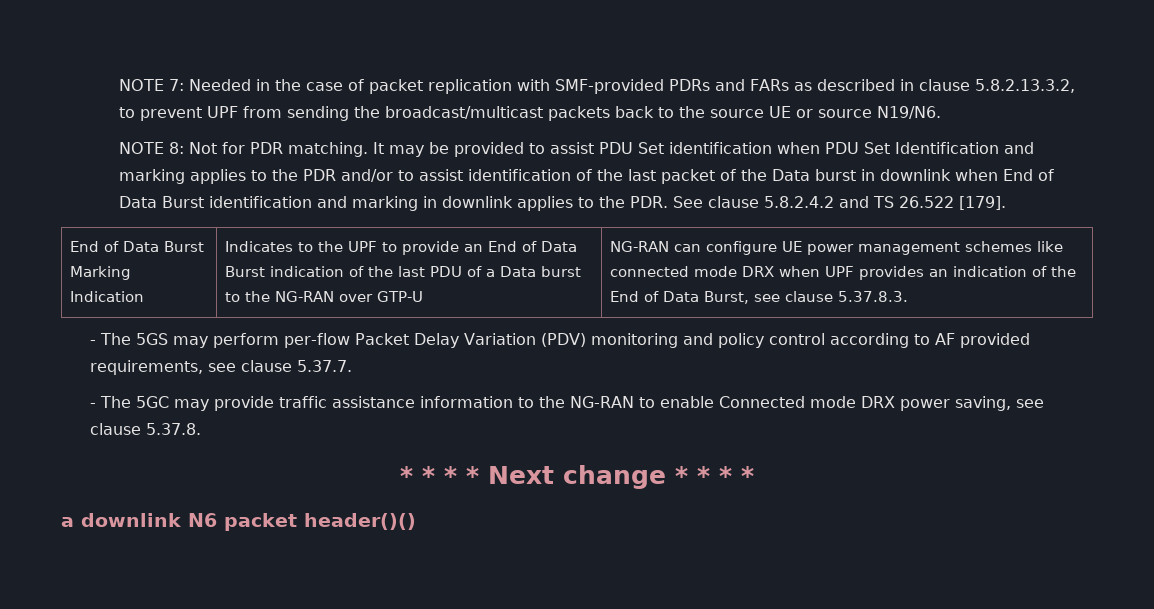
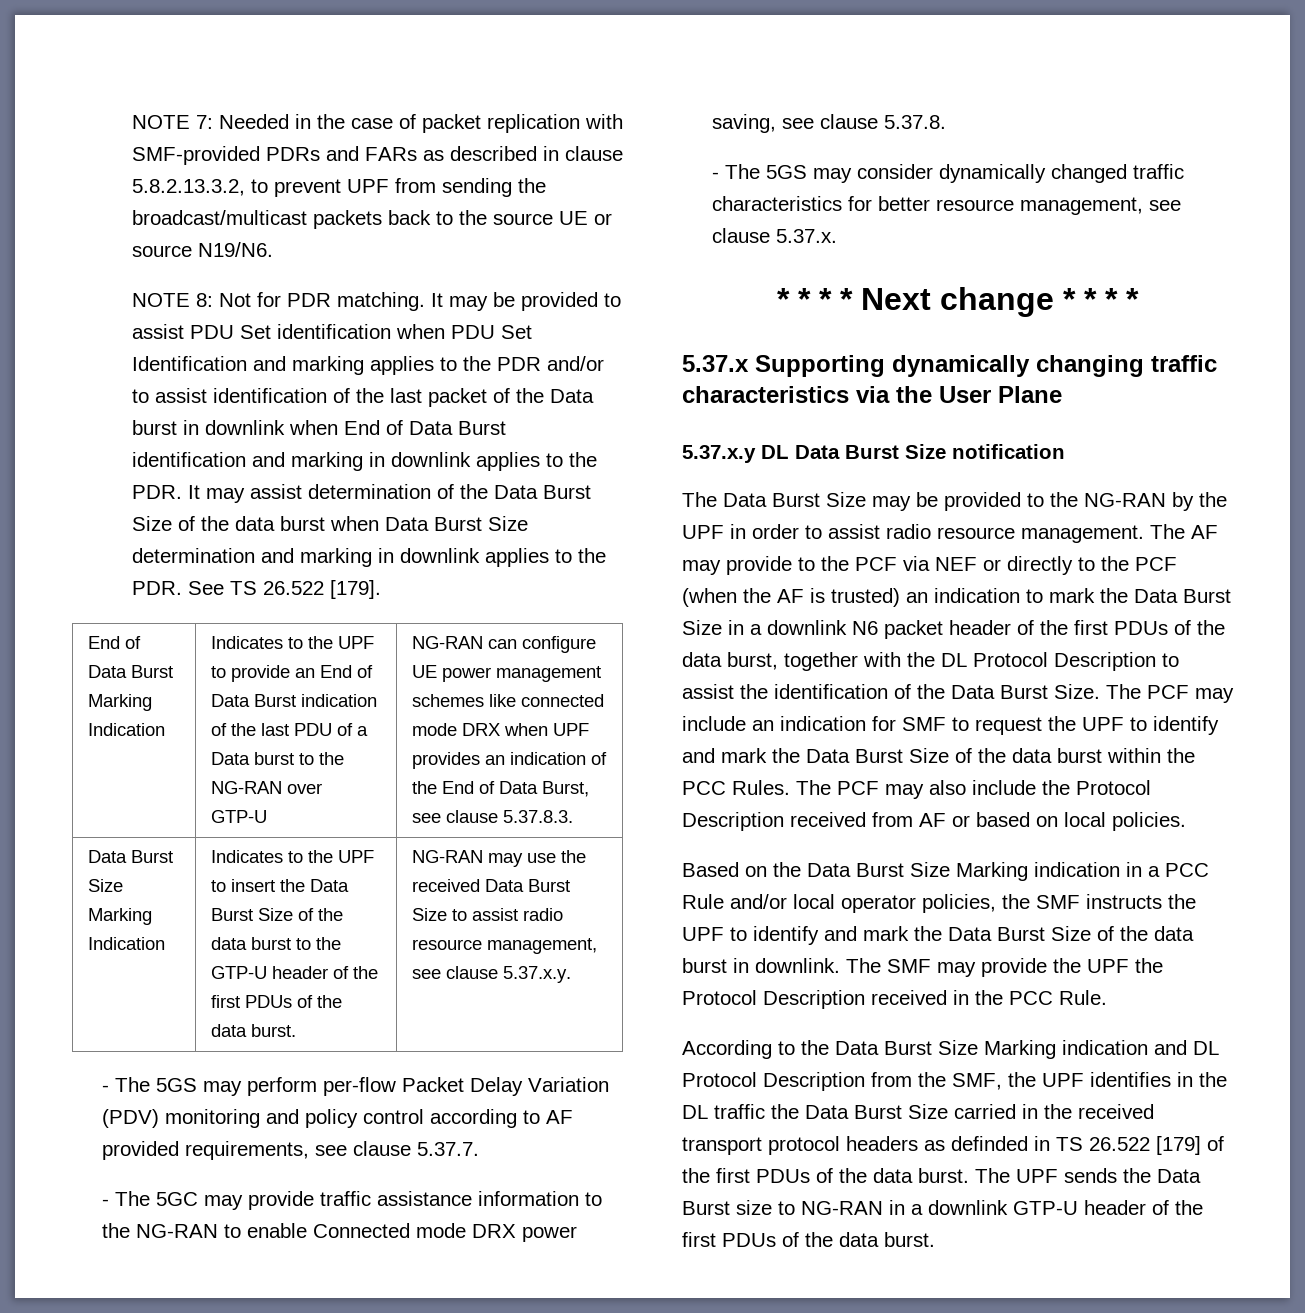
- It may be provided to assist PDU Set identification when PDU Set Identification and marking applies to the PDR and/or to assist identification of the last packet of the Data burst in downlink when End of Data Burst identification and marking in downlink applies to the PDR. See clause 5.8.2.4.2 and TS 26.522 [179].
+ It may be provided to assist PDU Set identification when PDU Set Identification and marking applies to the PDR and/or to assist identification of the last packet of the Data burst in downlink when End of Data Burst identification and marking in downlink applies to the PDR. It may assist determination of the Data Burst Size of the data burst when Data Burst Size determination and marking in downlink applies to the PDR. See TS 26.522 [179].
+ Data Burst Size Marking Indication | Indicates to the UPF to insert the Data Burst Size of the data burst to the GTP-U header of the first PDUs of the data burst. | NG-RAN may use the received Data Burst Size to assist radio resource management, see clause 5.37.x.y.
+ - The 5GS may consider dynamically changed traffic characteristics for better resource management, see clause 5.37.x.
- a downlink N6 packet header()()
+ 5.37.x Supporting dynamically changing traffic characteristics via the User Plane
+ 5.37.x.y DL Data Burst Size notification
+ The Data Burst Size may be provided to the NG-RAN by the UPF in order to assist radio resource management. The AF may provide to the PCF via NEF or directly to the PCF (when the AF is trusted) an indication to mark the Data Burst Size in a downlink N6 packet header of the first PDUs of the data burst, together with the DL Protocol Description to assist the identification of the Data Burst Size. The PCF may include an indication for SMF to request the UPF to identify and mark the Data Burst Size of the data burst within the PCC Rules. The PCF may also include the Protocol Description received from AF or based on local policies.
+ Based on the Data Burst Size Marking indication in a PCC Rule and/or local operator policies, the SMF instructs the UPF to identify and mark the Data Burst Size of the data burst in downlink. The SMF may provide the UPF the Protocol Description received in the PCC Rule.
+ According to the Data Burst Size Marking indication and DL Protocol Description from the SMF, the UPF identifies in the DL traffic the Data Burst Size carried in the received transport protocol headers as definded in TS 26.522 [179] of the first PDUs of the data burst. The UPF sends the Data Burst size to NG-RAN in a downlink GTP-U header of the first PDUs of the data burst.

